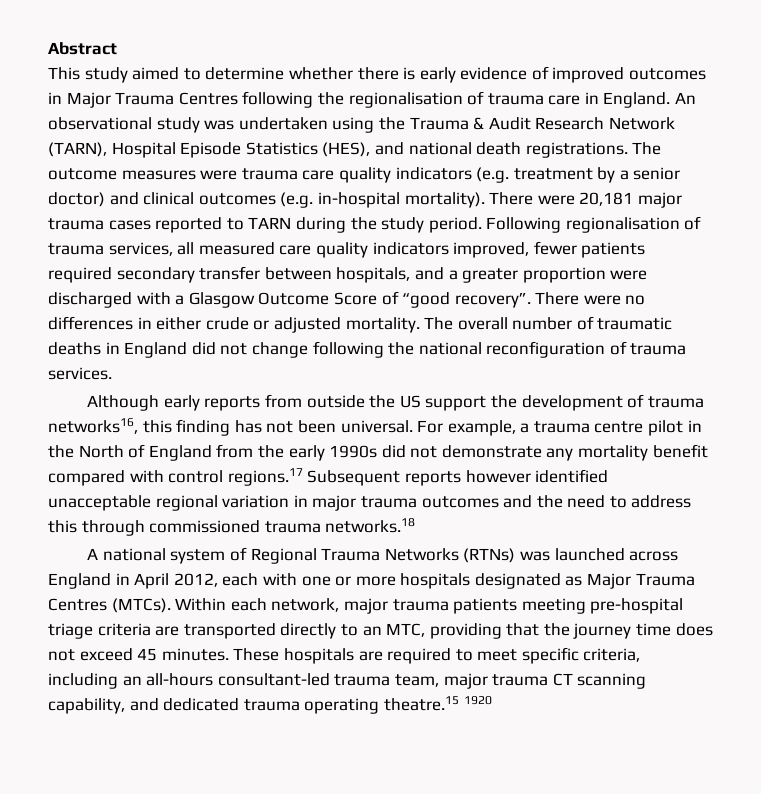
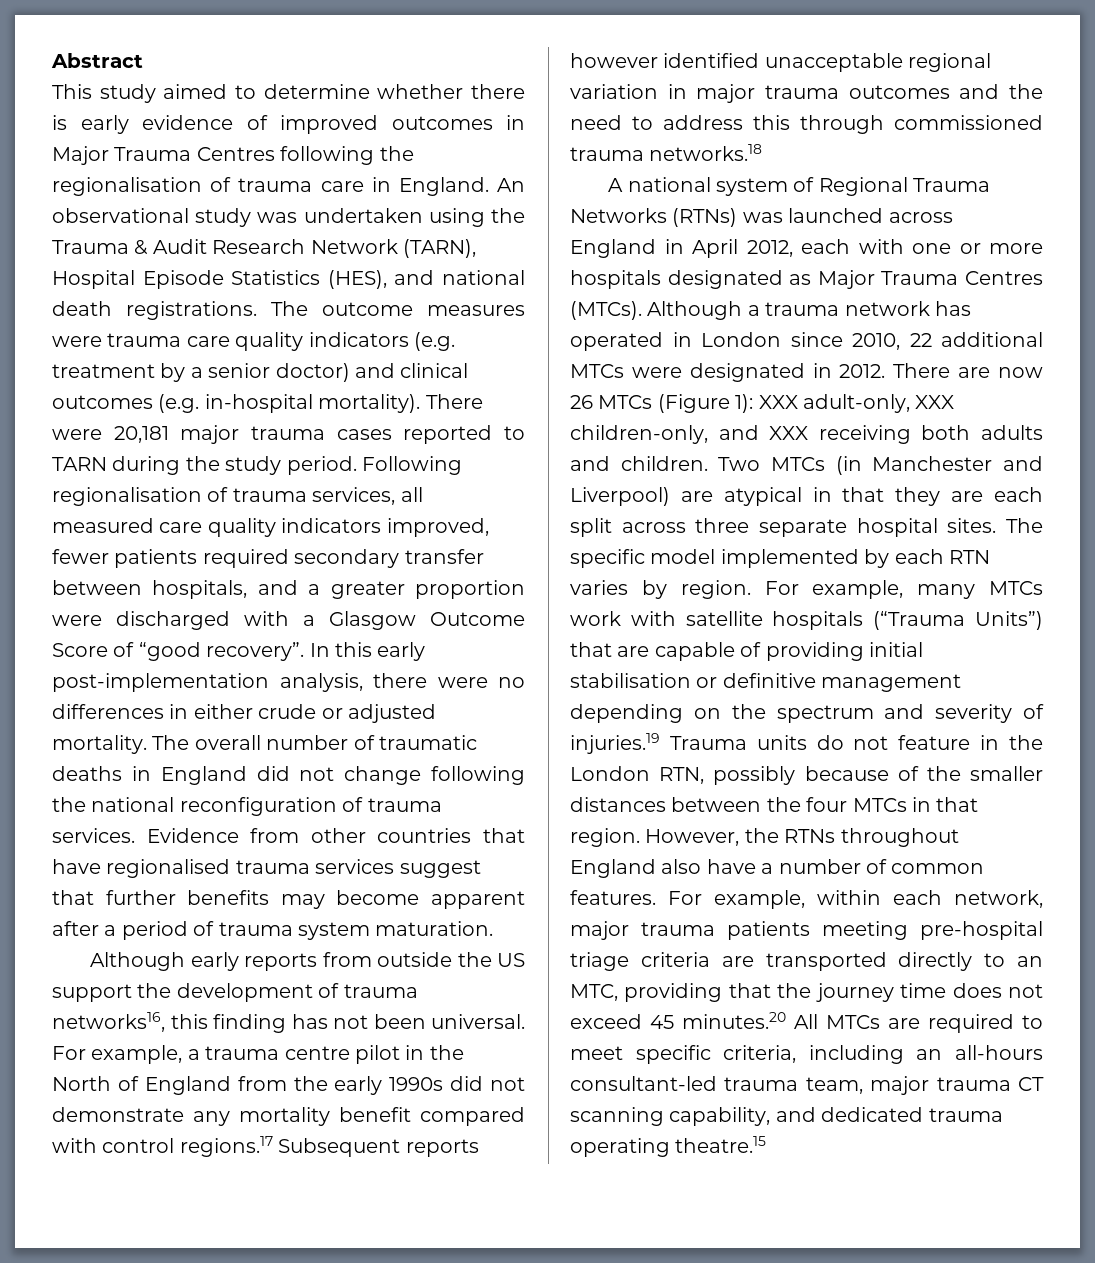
- There were no differences in either crude or adjusted mortality.
+ In this early post-implementation analysis, there were no differences in either crude or adjusted mortality.
+ Evidence from other countries that have regionalised trauma services suggest that further benefits may become apparent after a period of trauma system maturation.
- Within each network, major trauma patients meeting pre-hospital triage criteria are transported directly to an MTC, providing that the journey time does not exceed 45 minutes. These hospitals are required to meet specific criteria, including an all-hours consultant-led trauma team, major trauma CT scanning capability, and dedicated trauma operating theatre.15 1920
+ Although a trauma network has operated in London since 2010, 22 additional MTCs were designated in 2012. There are now 26 MTCs (Figure 1): XXX adult-only, XXX children-only, and XXX receiving both adults and children. Two MTCs (in Manchester and Liverpool) are atypical in that they are each split across three separate hospital sites. The specific model implemented by each RTN varies by region. For example, many MTCs work with satellite hospitals (“Trauma Units”) that are capable of providing initial stabilisation or definitive management depending on the spectrum and severity of injuries.19 Trauma units do not feature in the London RTN, possibly because of the smaller distances between the four MTCs in that region. However, the RTNs throughout England also have a number of common features. For example, within each network, major trauma patients meeting pre-hospital triage criteria are transported directly to an MTC, providing that the journey time does not exceed 45 minutes.20 All MTCs are required to meet specific criteria, including an all-hours consultant-led trauma team, major trauma CT scanning capability, and dedicated trauma operating theatre.15

